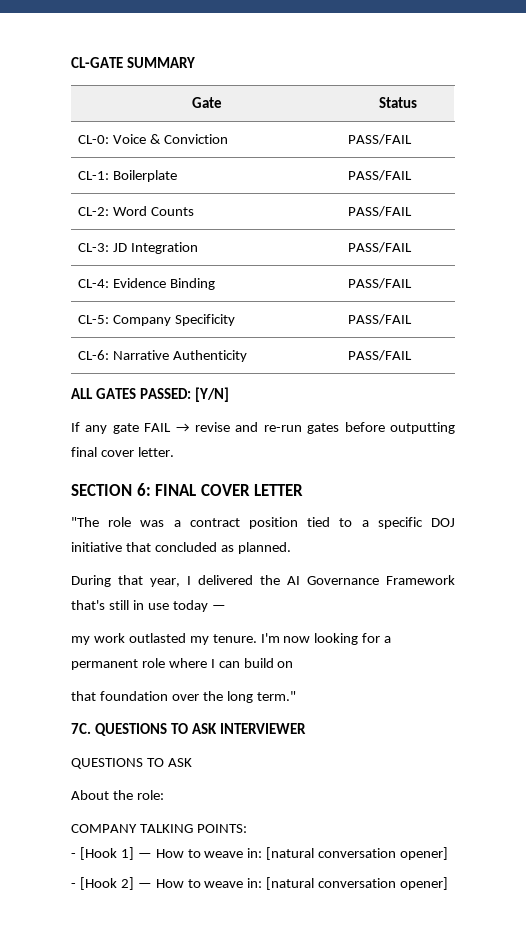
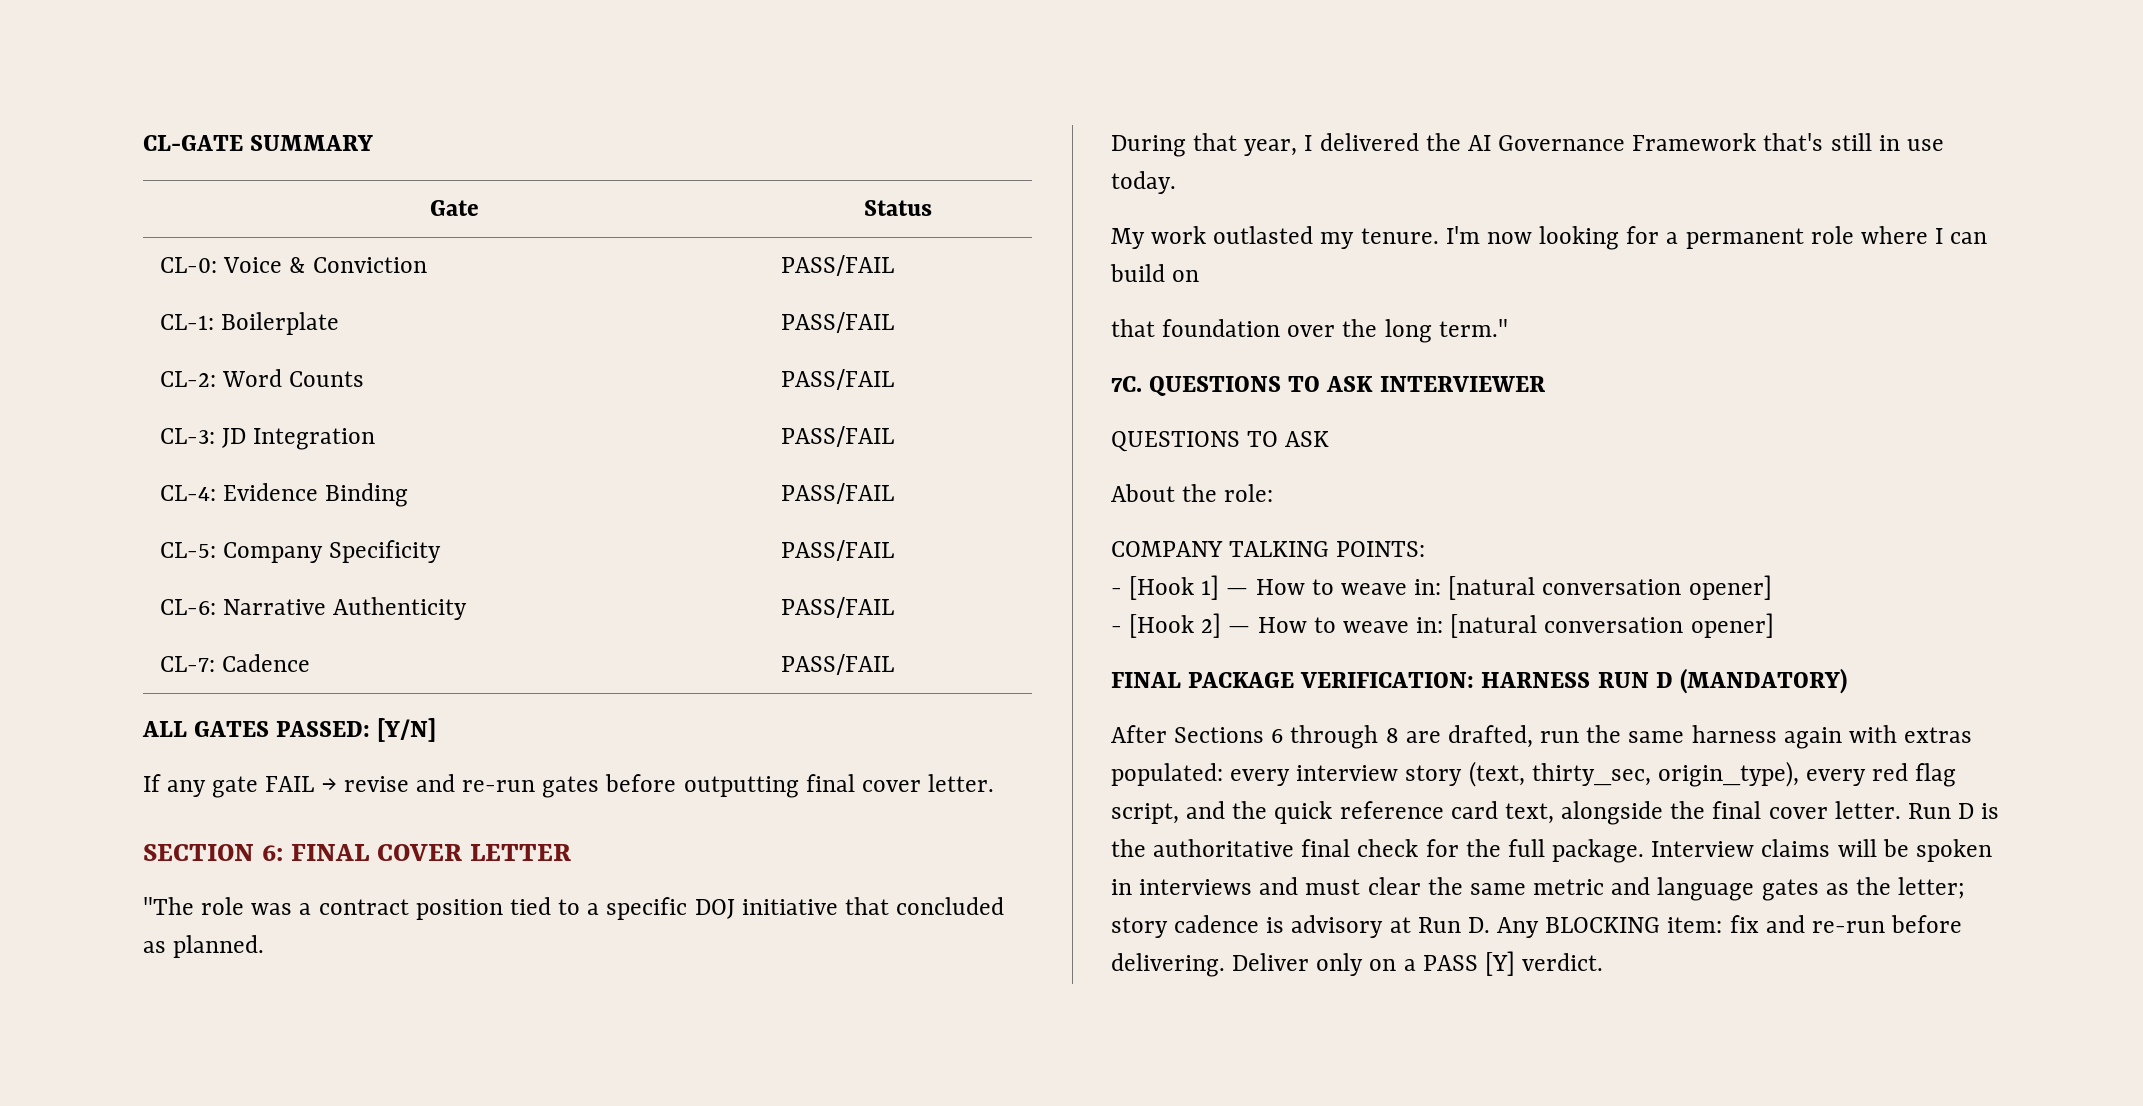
+ CL-7: Cadence | PASS/FAIL
- During that year, I delivered the AI Governance Framework that's still in use today —
- my work outlasted my tenure.
+ During that year, I delivered the AI Governance Framework that's still in use today.
+ My work outlasted my tenure.
+ FINAL PACKAGE VERIFICATION: HARNESS RUN D (MANDATORY)
+ After Sections 6 through 8 are drafted, run the same harness again with extras populated: every interview story (text, thirty_sec, origin_type), every red flag script, and the quick reference card text, alongside the final cover letter. Run D is the authoritative final check for the full package. Interview claims will be spoken in interviews and must clear the same metric and language gates as the letter; story cadence is advisory at Run D. Any BLOCKING item: fix and re-run before delivering. Deliver only on a PASS [Y] verdict.

